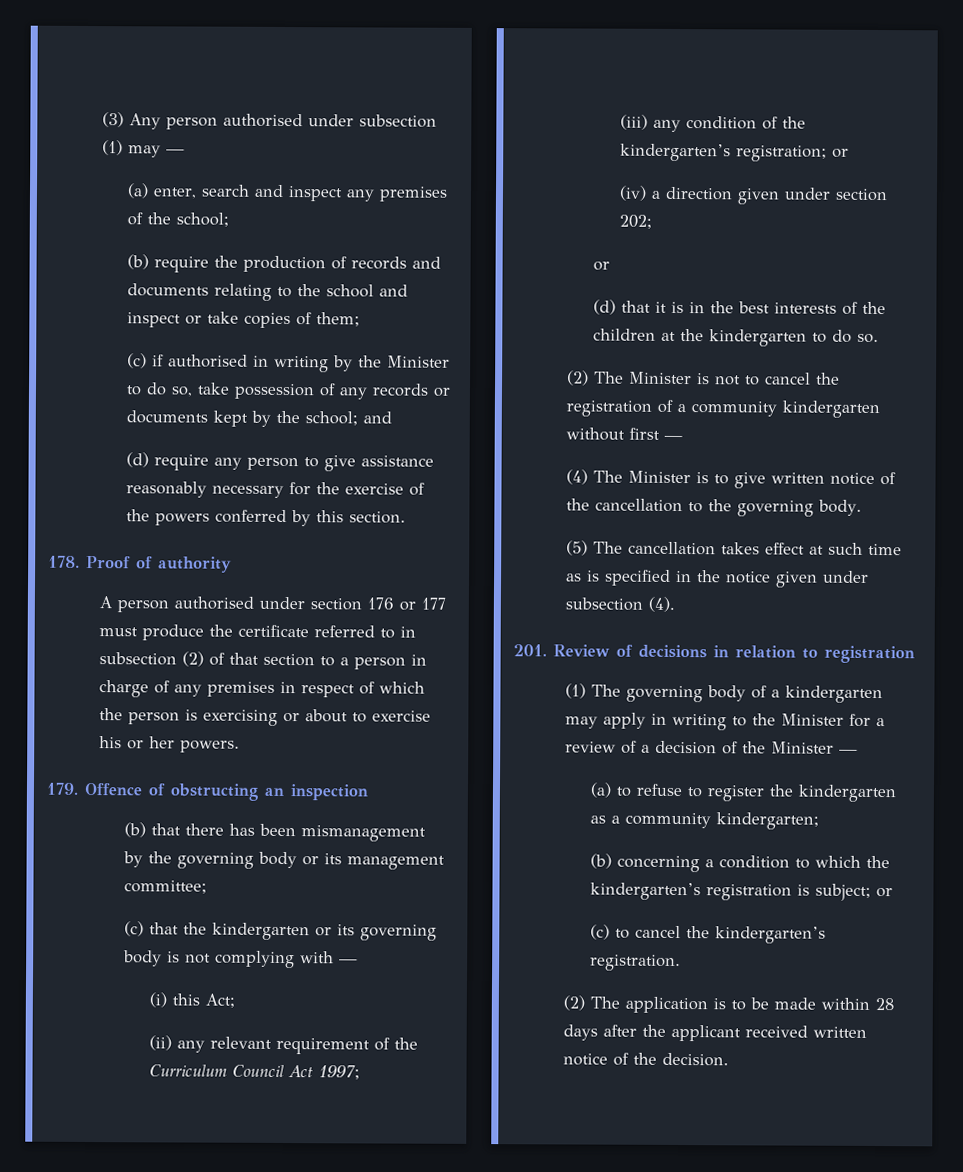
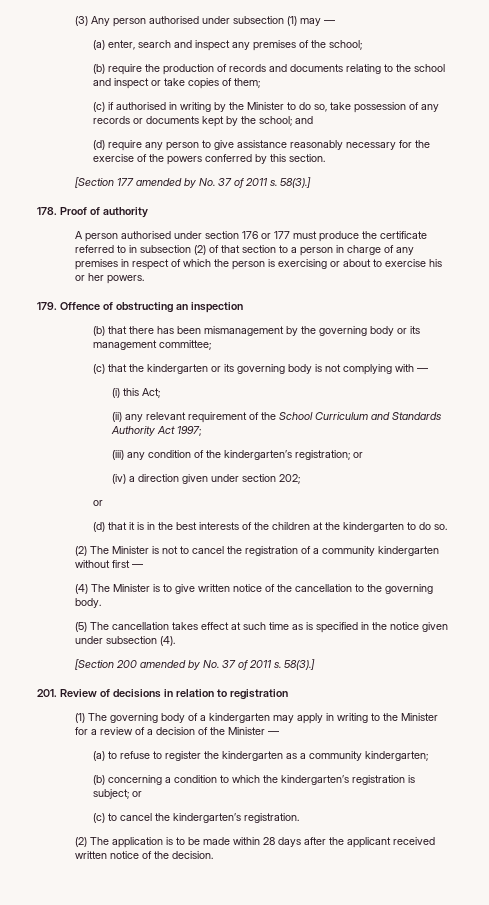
+ [Section 177 amended by No. 37 of 2011 s. 58(3).]
- (ii) any relevant requirement of the Curriculum Council Act 1997;
+ (ii) any relevant requirement of the School Curriculum and Standards Authority Act 1997;
+ [Section 200 amended by No. 37 of 2011 s. 58(3).]

